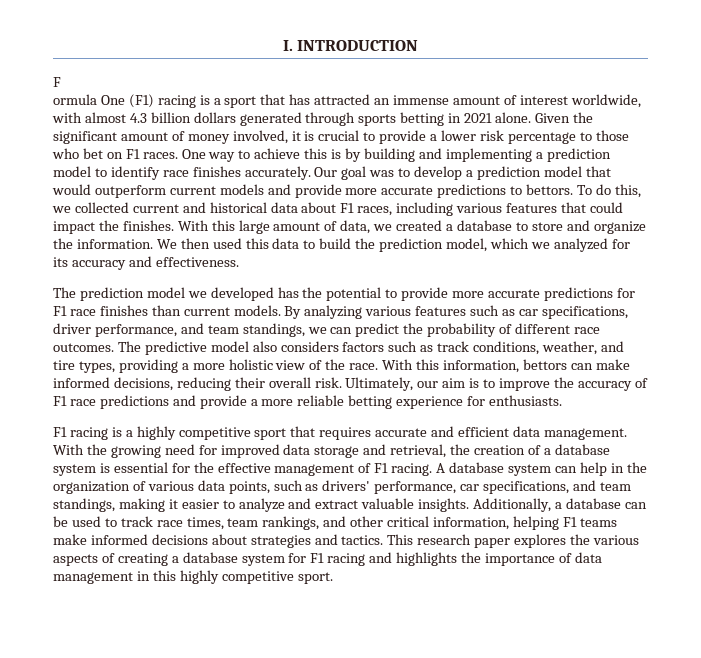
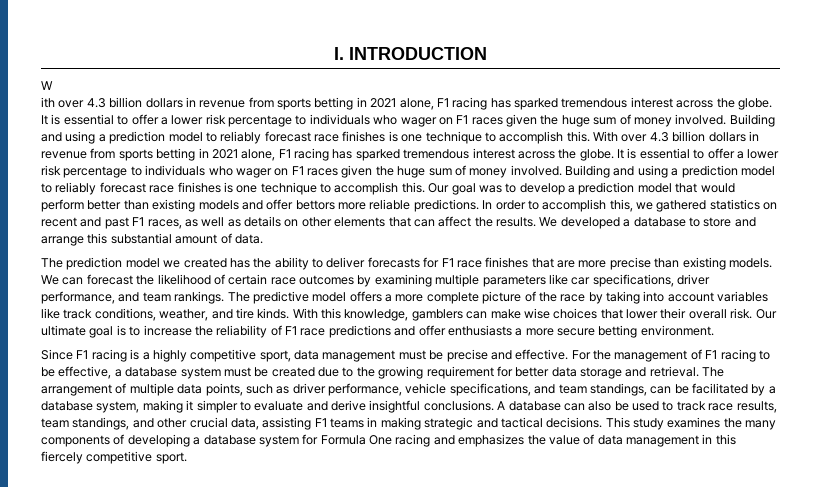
- F
- ormula One (F1) racing is a sport that has attracted an immense amount of interest worldwide, with almost 4.3 billion dollars generated through sports betting in 2021 alone. Given the significant amount of money involved, it is crucial to provide a lower risk percentage to those who bet on F1 races. One way to achieve this is by building and implementing a prediction model to identify race finishes accurately.
+ W
+ ith over 4.3 billion dollars in revenue from sports betting in 2021 alone, F1 racing has sparked tremendous interest across the globe. It is essential to offer a lower risk percentage to individuals who wager on F1 races given the huge sum of money involved. Building and using a prediction model to reliably forecast race finishes is one technique to accomplish this. With over 4.3 billion dollars in revenue from sports betting in 2021 alone, F1 racing has sparked tremendous interest across the globe. It is essential to offer a lower risk percentage to individuals who wager on F1 races given the huge sum of money involved. Building and using a prediction model to reliably forecast race finishes is one technique to accomplish this.
- Our goal was to develop a prediction model that would outperform current models and provide more accurate predictions to bettors. To do this, we collected current and historical data about F1 races, including various features that could impact the finishes. With this large amount of data, we created a database to store and organize the information. We then used this data to build the prediction model, which we analyzed for its accuracy and effectiveness.
+ Our goal was to develop a prediction model that would perform better than existing models and offer bettors more reliable predictions. In order to accomplish this, we gathered statistics on recent and past F1 races, as well as details on other elements that can affect the results. We developed a database to store and arrange this substantial amount of data.
- The prediction model we developed has the potential to provide more accurate predictions for F1 race finishes than current models. By analyzing various features such as car specifications, driver performance, and team standings, we can predict the probability of different race outcomes. The predictive model also considers factors such as track conditions, weather, and tire types, providing a more holistic view of the race. With this information, bettors can make informed decisions, reducing their overall risk. Ultimately, our aim is to improve the accuracy of F1 race predictions and provide a more reliable betting experience for enthusiasts.
- F1 racing is a highly competitive sport that requires accurate and efficient data management. With the growing need for improved data storage and retrieval, the creation of a database system is essential for the effective management of F1 racing. A database system can help in the organization of various data points, such as drivers' performance, car specifications, and team standings, making it easier to analyze and extract valuable insights. Additionally, a database can be used to track race times, team rankings, and other critical information, helping F1 teams make informed decisions about strategies and tactics. This research paper explores the various aspects of creating a database system for F1 racing and highlights the importance of data management in this highly competitive sport.
+ The prediction model we created has the ability to deliver forecasts for F1 race finishes that are more precise than existing models. We can forecast the likelihood of certain race outcomes by examining multiple parameters like car specifications, driver performance, and team rankings. The predictive model offers a more complete picture of the race by taking into account variables like track conditions, weather, and tire kinds. With this knowledge, gamblers can make wise choices that lower their overall risk. Our ultimate goal is to increase the reliability of F1 race predictions and offer enthusiasts a more secure betting environment.
+ Since F1 racing is a highly competitive sport, data management must be precise and effective. For the management of F1 racing to be effective, a database system must be created due to the growing requirement for better data storage and retrieval. The arrangement of multiple data points, such as driver performance, vehicle specifications, and team standings, can be facilitated by a database system, making it simpler to evaluate and derive insightful conclusions. A database can also be used to track race results, team standings, and other crucial data, assisting F1 teams in making strategic and tactical decisions. This study examines the many components of developing a database system for Formula One racing and emphasizes the value of data management in this fiercely competitive sport.

